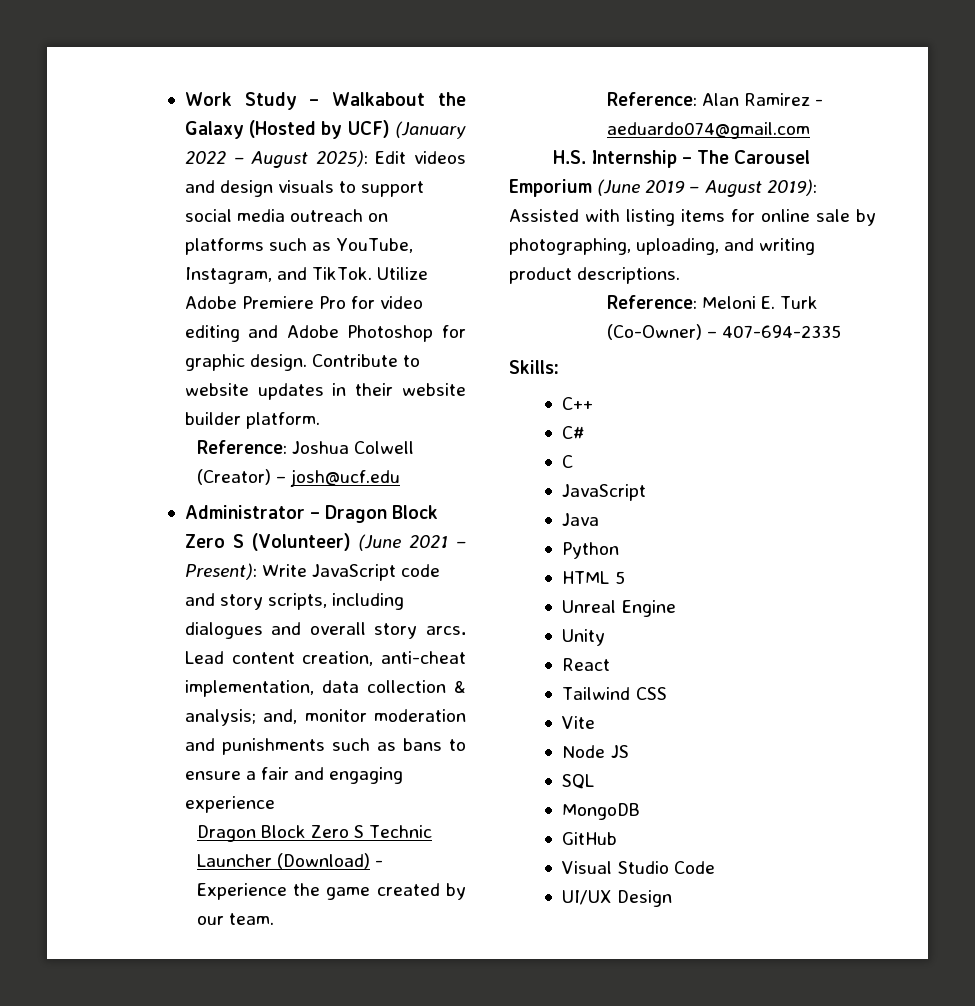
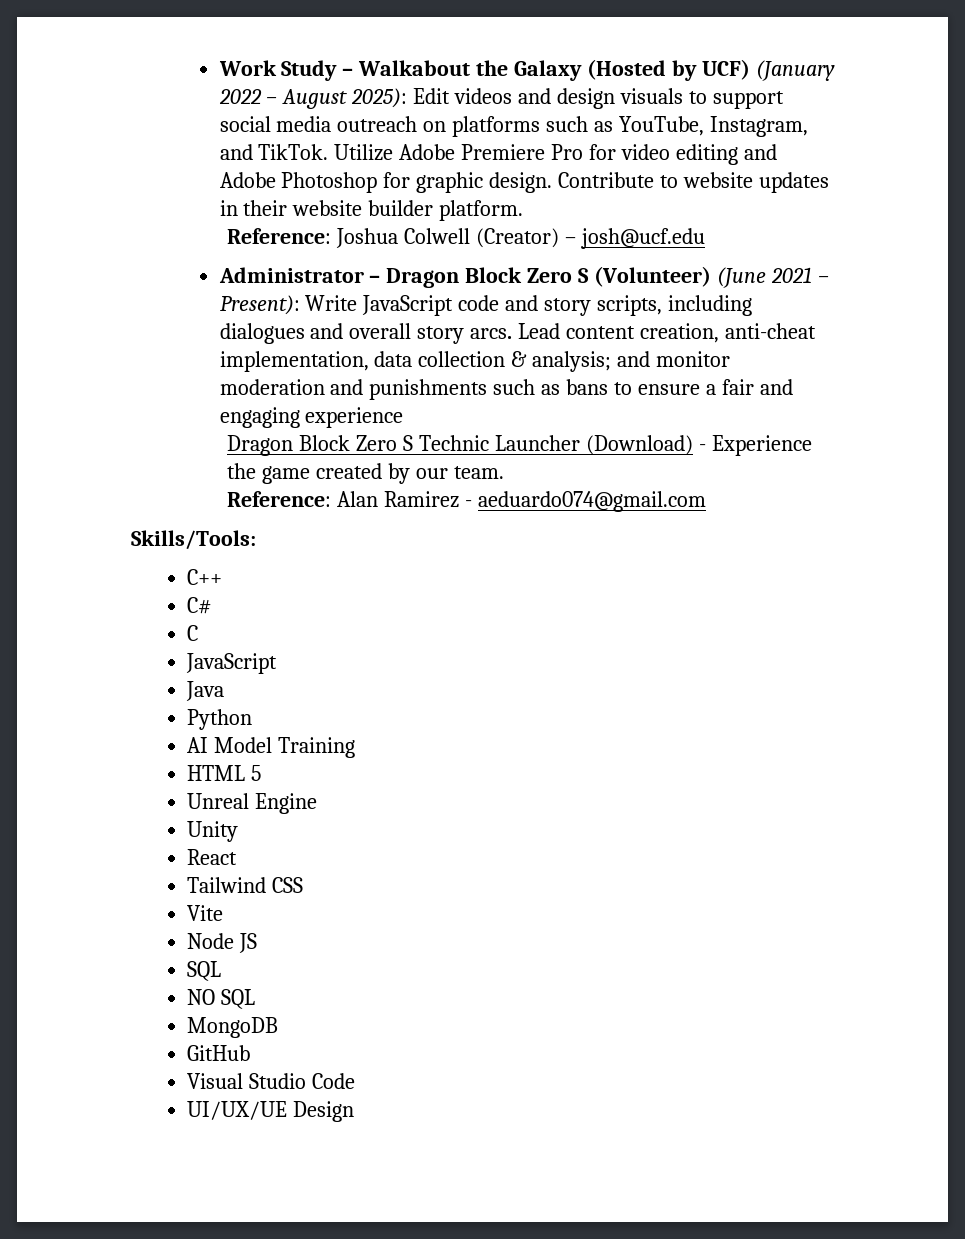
- Lead content creation, anti-cheat implementation, data collection & analysis; and, monitor moderation and punishments such as bans to ensure a fair and engaging experience
+ Lead content creation, anti-cheat implementation, data collection & analysis; and monitor moderation and punishments such as bans to ensure a fair and engaging experience
- H.S. Internship – The Carousel Emporium (June 2019 – August 2019): Assisted with listing items for online sale by photographing, uploading, and writing product descriptions.
- Reference: Meloni E. Turk (Co-Owner) – 407-694-2335
- Skills:
+ Skills/Tools:
+ AI Model Training
+ NO SQL
- UI/UX Design
+ UI/UX/UE Design

